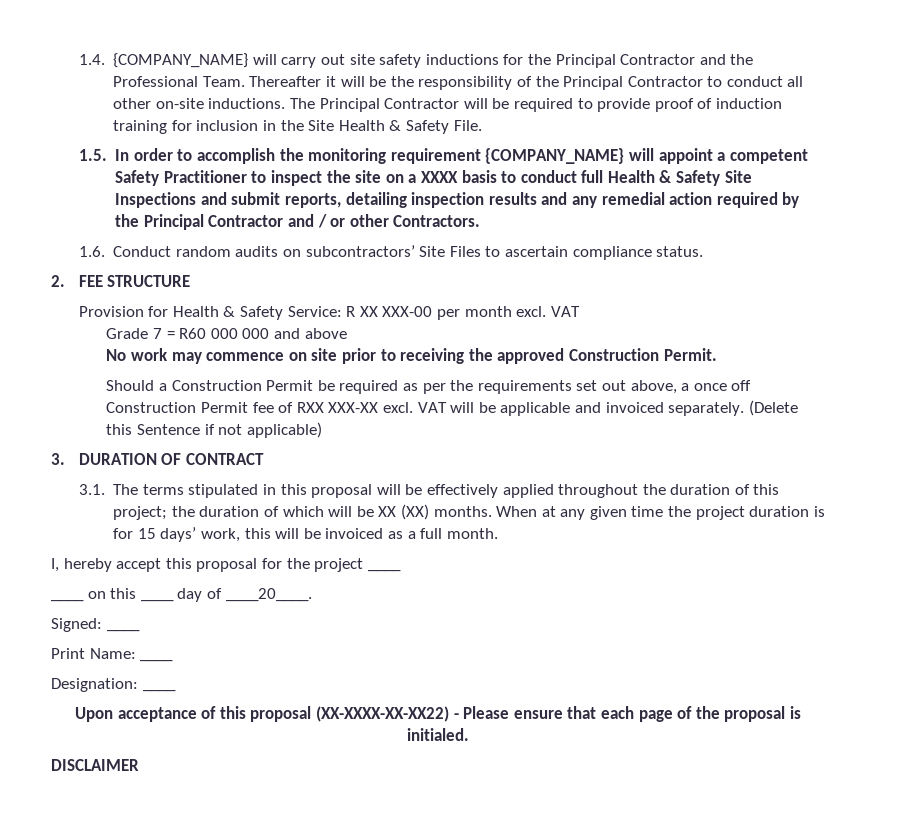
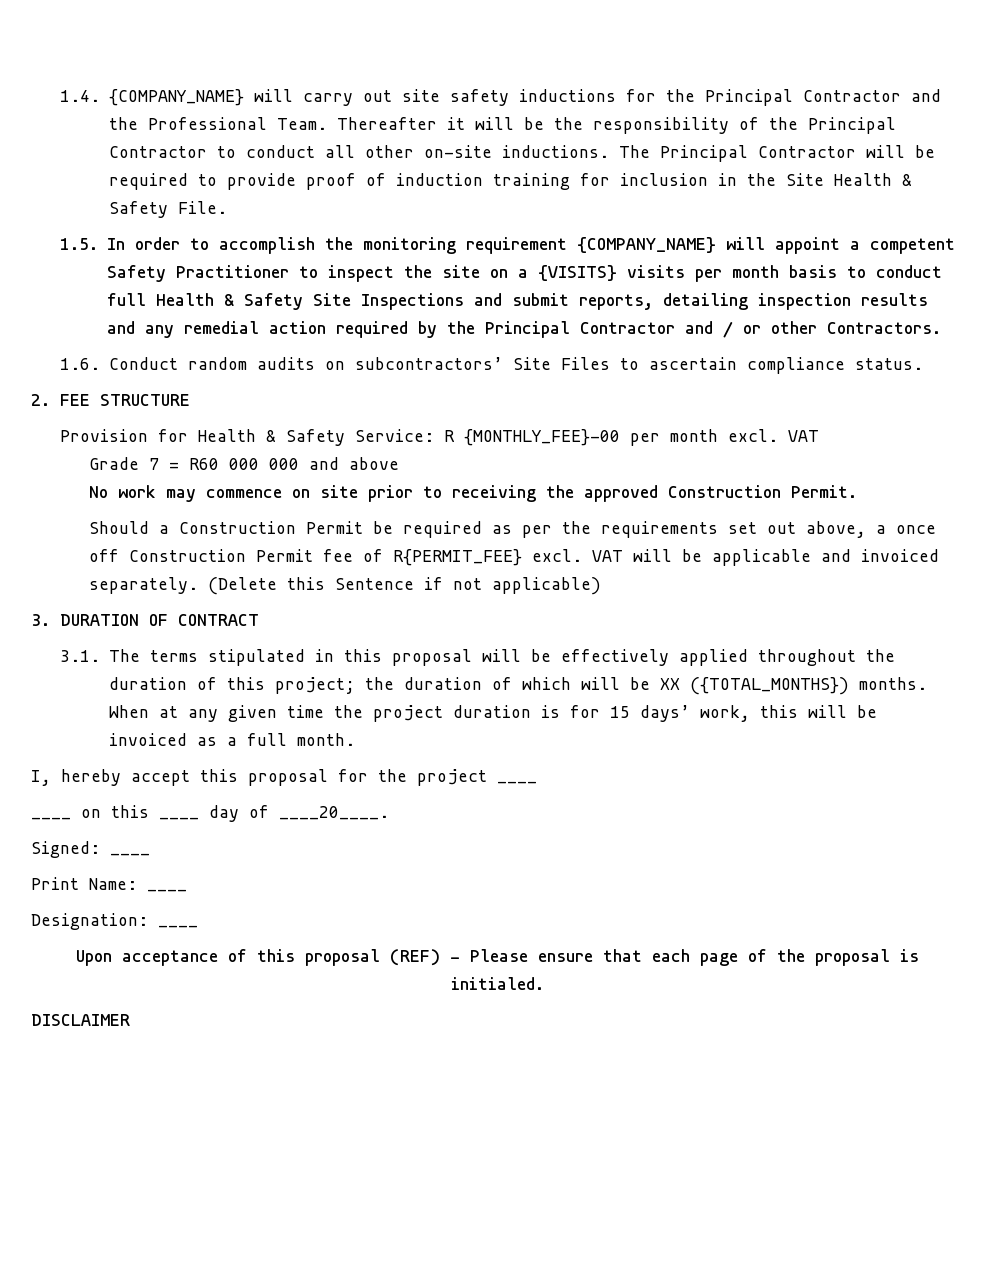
- 1.5. In order to accomplish the monitoring requirement {COMPANY_NAME} will appoint a competent Safety Practitioner to inspect the site on a XXXX basis to conduct full Health & Safety Site Inspections and submit reports, detailing inspection results and any remedial action required by the Principal Contractor and / or other Contractors.
+ 1.5. In order to accomplish the monitoring requirement {COMPANY_NAME} will appoint a competent Safety Practitioner to inspect the site on a {VISITS} visits per month basis to conduct full Health & Safety Site Inspections and submit reports, detailing inspection results and any remedial action required by the Principal Contractor and / or other Contractors.
- Provision for Health & Safety Service: R XX XXX-00 per month excl. VAT
+ Provision for Health & Safety Service: R {MONTHLY_FEE}-00 per month excl. VAT
- Should a Construction Permit be required as per the requirements set out above, a once off Construction Permit fee of RXX XXX-XX excl. VAT will be applicable and invoiced separately.
+ Should a Construction Permit be required as per the requirements set out above, a once off Construction Permit fee of R{PERMIT_FEE} excl. VAT will be applicable and invoiced separately.
- 3.1. The terms stipulated in this proposal will be effectively applied throughout the duration of this project; the duration of which will be XX (XX) months.
+ 3.1. The terms stipulated in this proposal will be effectively applied throughout the duration of this project; the duration of which will be XX ({TOTAL_MONTHS}) months.
- Upon acceptance of this proposal (XX-XXXX-XX-XX22) - Please ensure that each page of the proposal is initialed.
+ Upon acceptance of this proposal (REF) - Please ensure that each page of the proposal is initialed.

